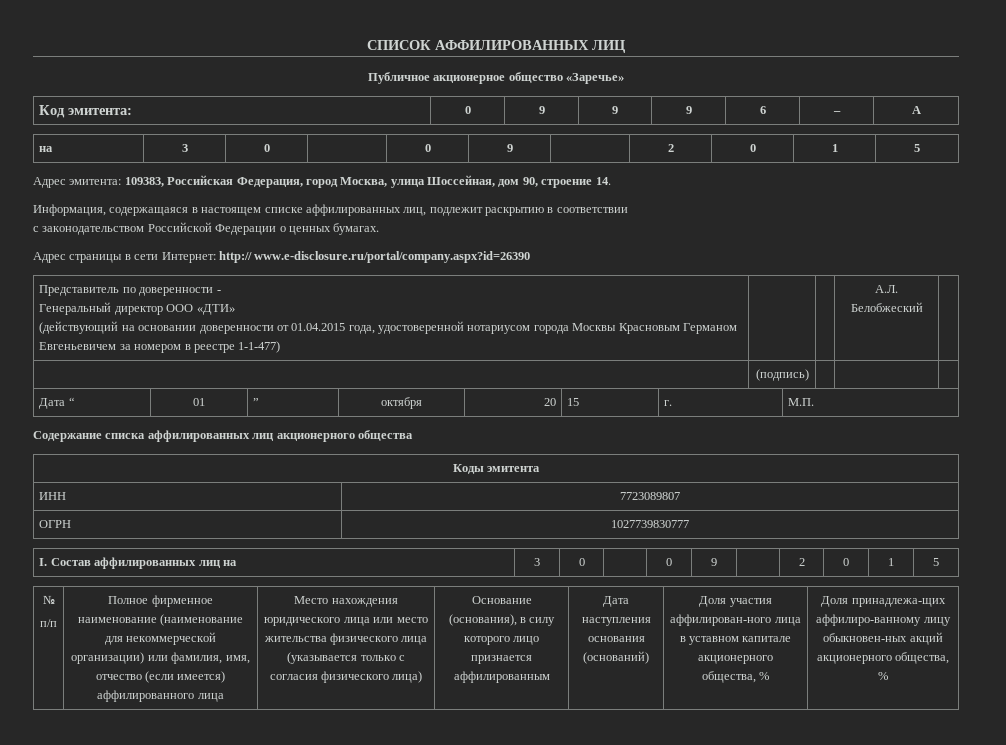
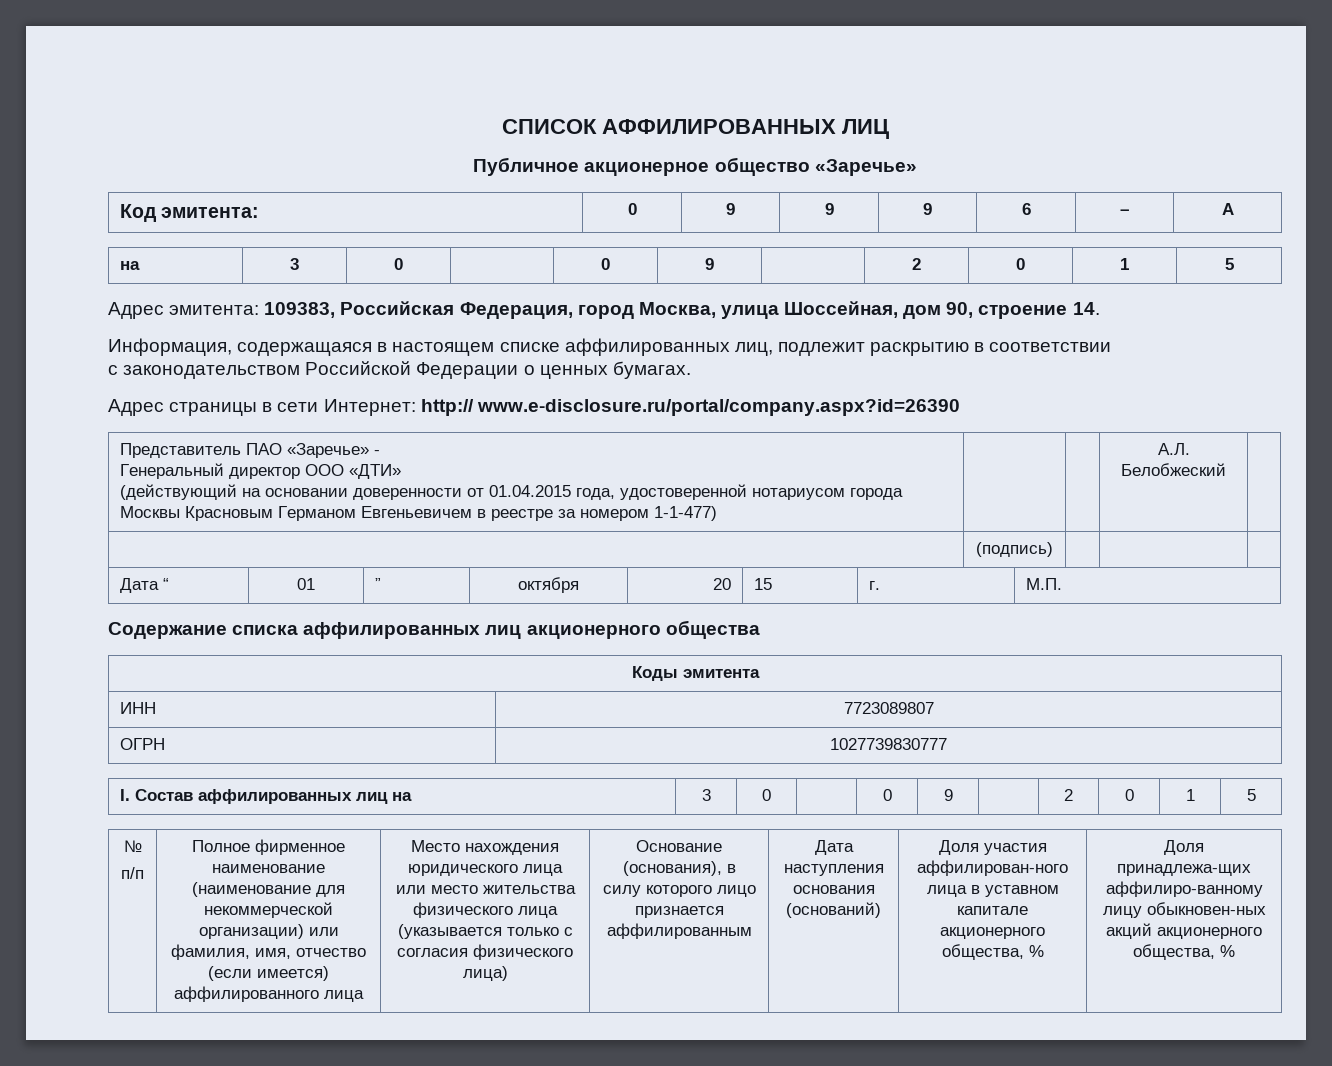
- Представитель по доверенности -
+ Представитель ПАО «Заречье» -
  Генеральный директор ООО «ДТИ»
- (действующий на основании доверенности от 01.04.2015 года, удостоверенной нотариусом города Москвы Красновым Германом Евгеньевичем за номером в реестре 1-1-477) | | | А.Л. Белобжеский |
+ (действующий на основании доверенности от 01.04.2015 года, удостоверенной нотариусом города Москвы Красновым Германом Евгеньевичем в реестре за номером 1-1-477) | | | А.Л. Белобжеский |

